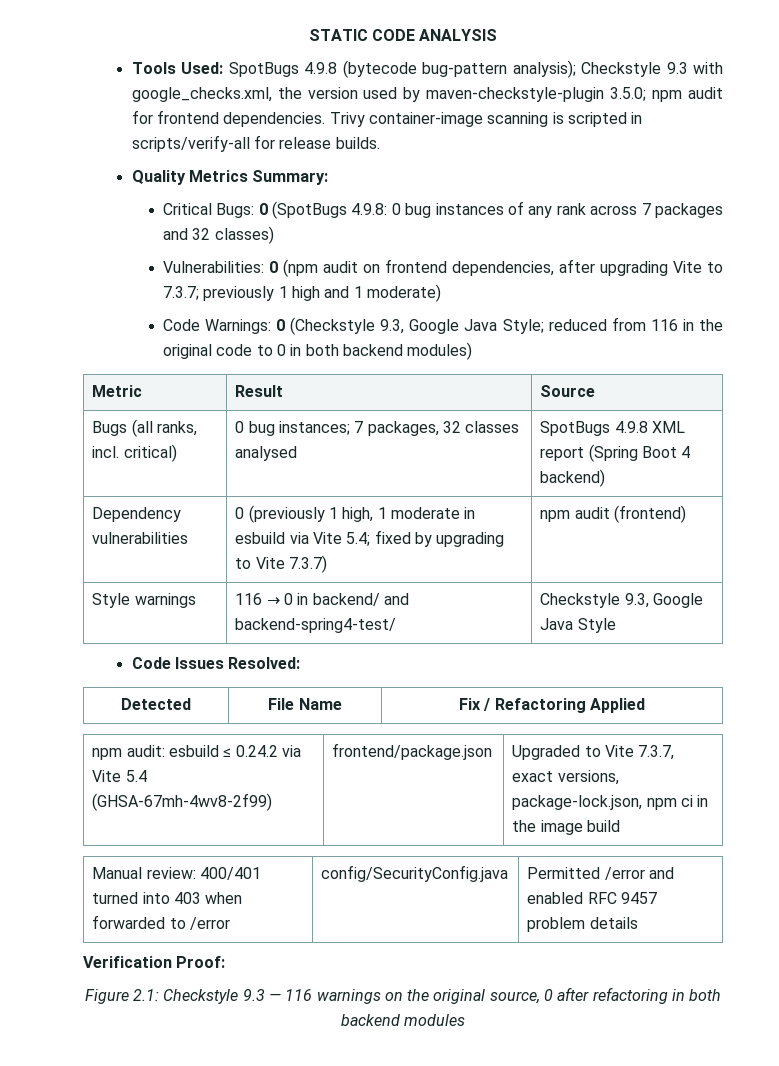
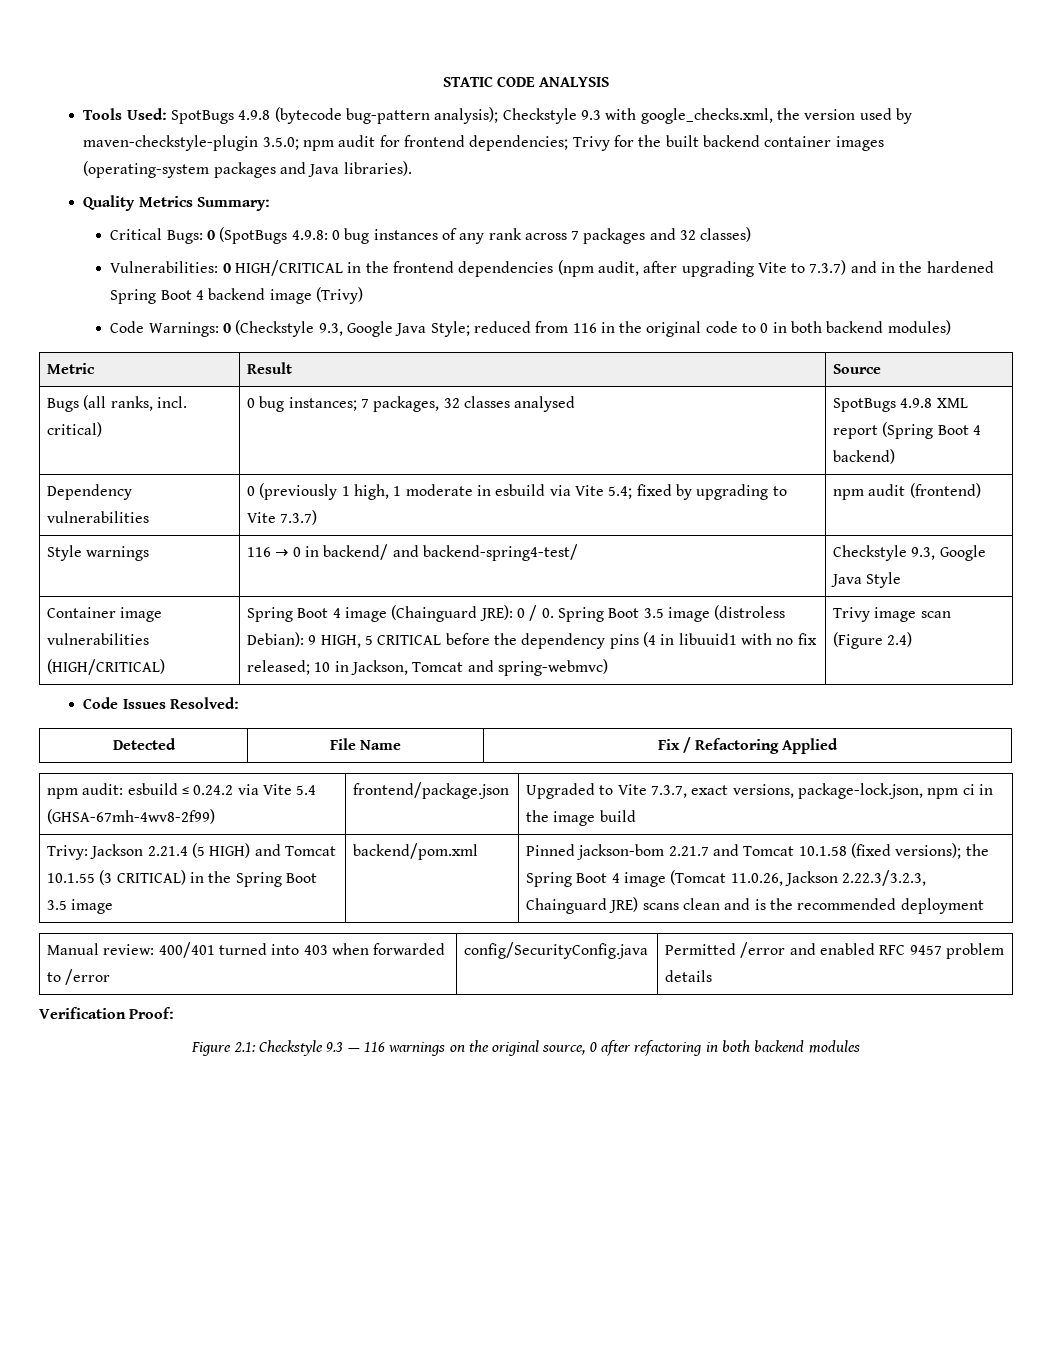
- Tools Used: SpotBugs 4.9.8 (bytecode bug-pattern analysis); Checkstyle 9.3 with google_checks.xml, the version used by maven-checkstyle-plugin 3.5.0; npm audit for frontend dependencies. Trivy container-image scanning is scripted in scripts/verify-all for release builds.
+ Tools Used: SpotBugs 4.9.8 (bytecode bug-pattern analysis); Checkstyle 9.3 with google_checks.xml, the version used by maven-checkstyle-plugin 3.5.0; npm audit for frontend dependencies; Trivy for the built backend container images (operating-system packages and Java libraries).
- Vulnerabilities: 0 (npm audit on frontend dependencies, after upgrading Vite to 7.3.7; previously 1 high and 1 moderate)
+ Vulnerabilities: 0 HIGH/CRITICAL in the frontend dependencies (npm audit, after upgrading Vite to 7.3.7) and in the hardened Spring Boot 4 backend image (Trivy)
+ Container image vulnerabilities (HIGH/CRITICAL) | Spring Boot 4 image (Chainguard JRE): 0 / 0. Spring Boot 3.5 image (distroless Debian): 9 HIGH, 5 CRITICAL before the dependency pins (4 in libuuid1 with no fix released; 10 in Jackson, Tomcat and spring-webmvc) | Trivy image scan (Figure 2.4)
+ Trivy: Jackson 2.21.4 (5 HIGH) and Tomcat 10.1.55 (3 CRITICAL) in the Spring Boot 3.5 image | backend/pom.xml | Pinned jackson-bom 2.21.7 and Tomcat 10.1.58 (fixed versions); the Spring Boot 4 image (Tomcat 11.0.26, Jackson 2.22.3/3.2.3, Chainguard JRE) scans clean and is the recommended deployment

